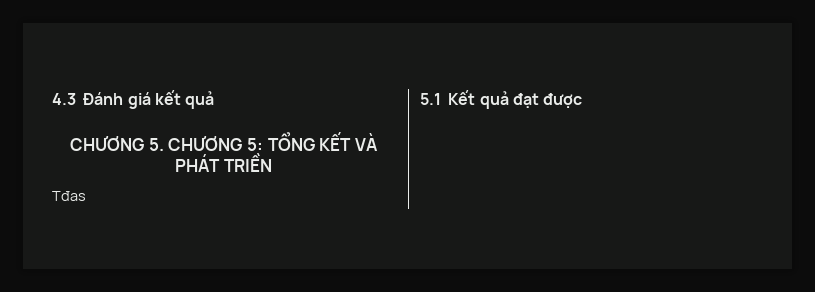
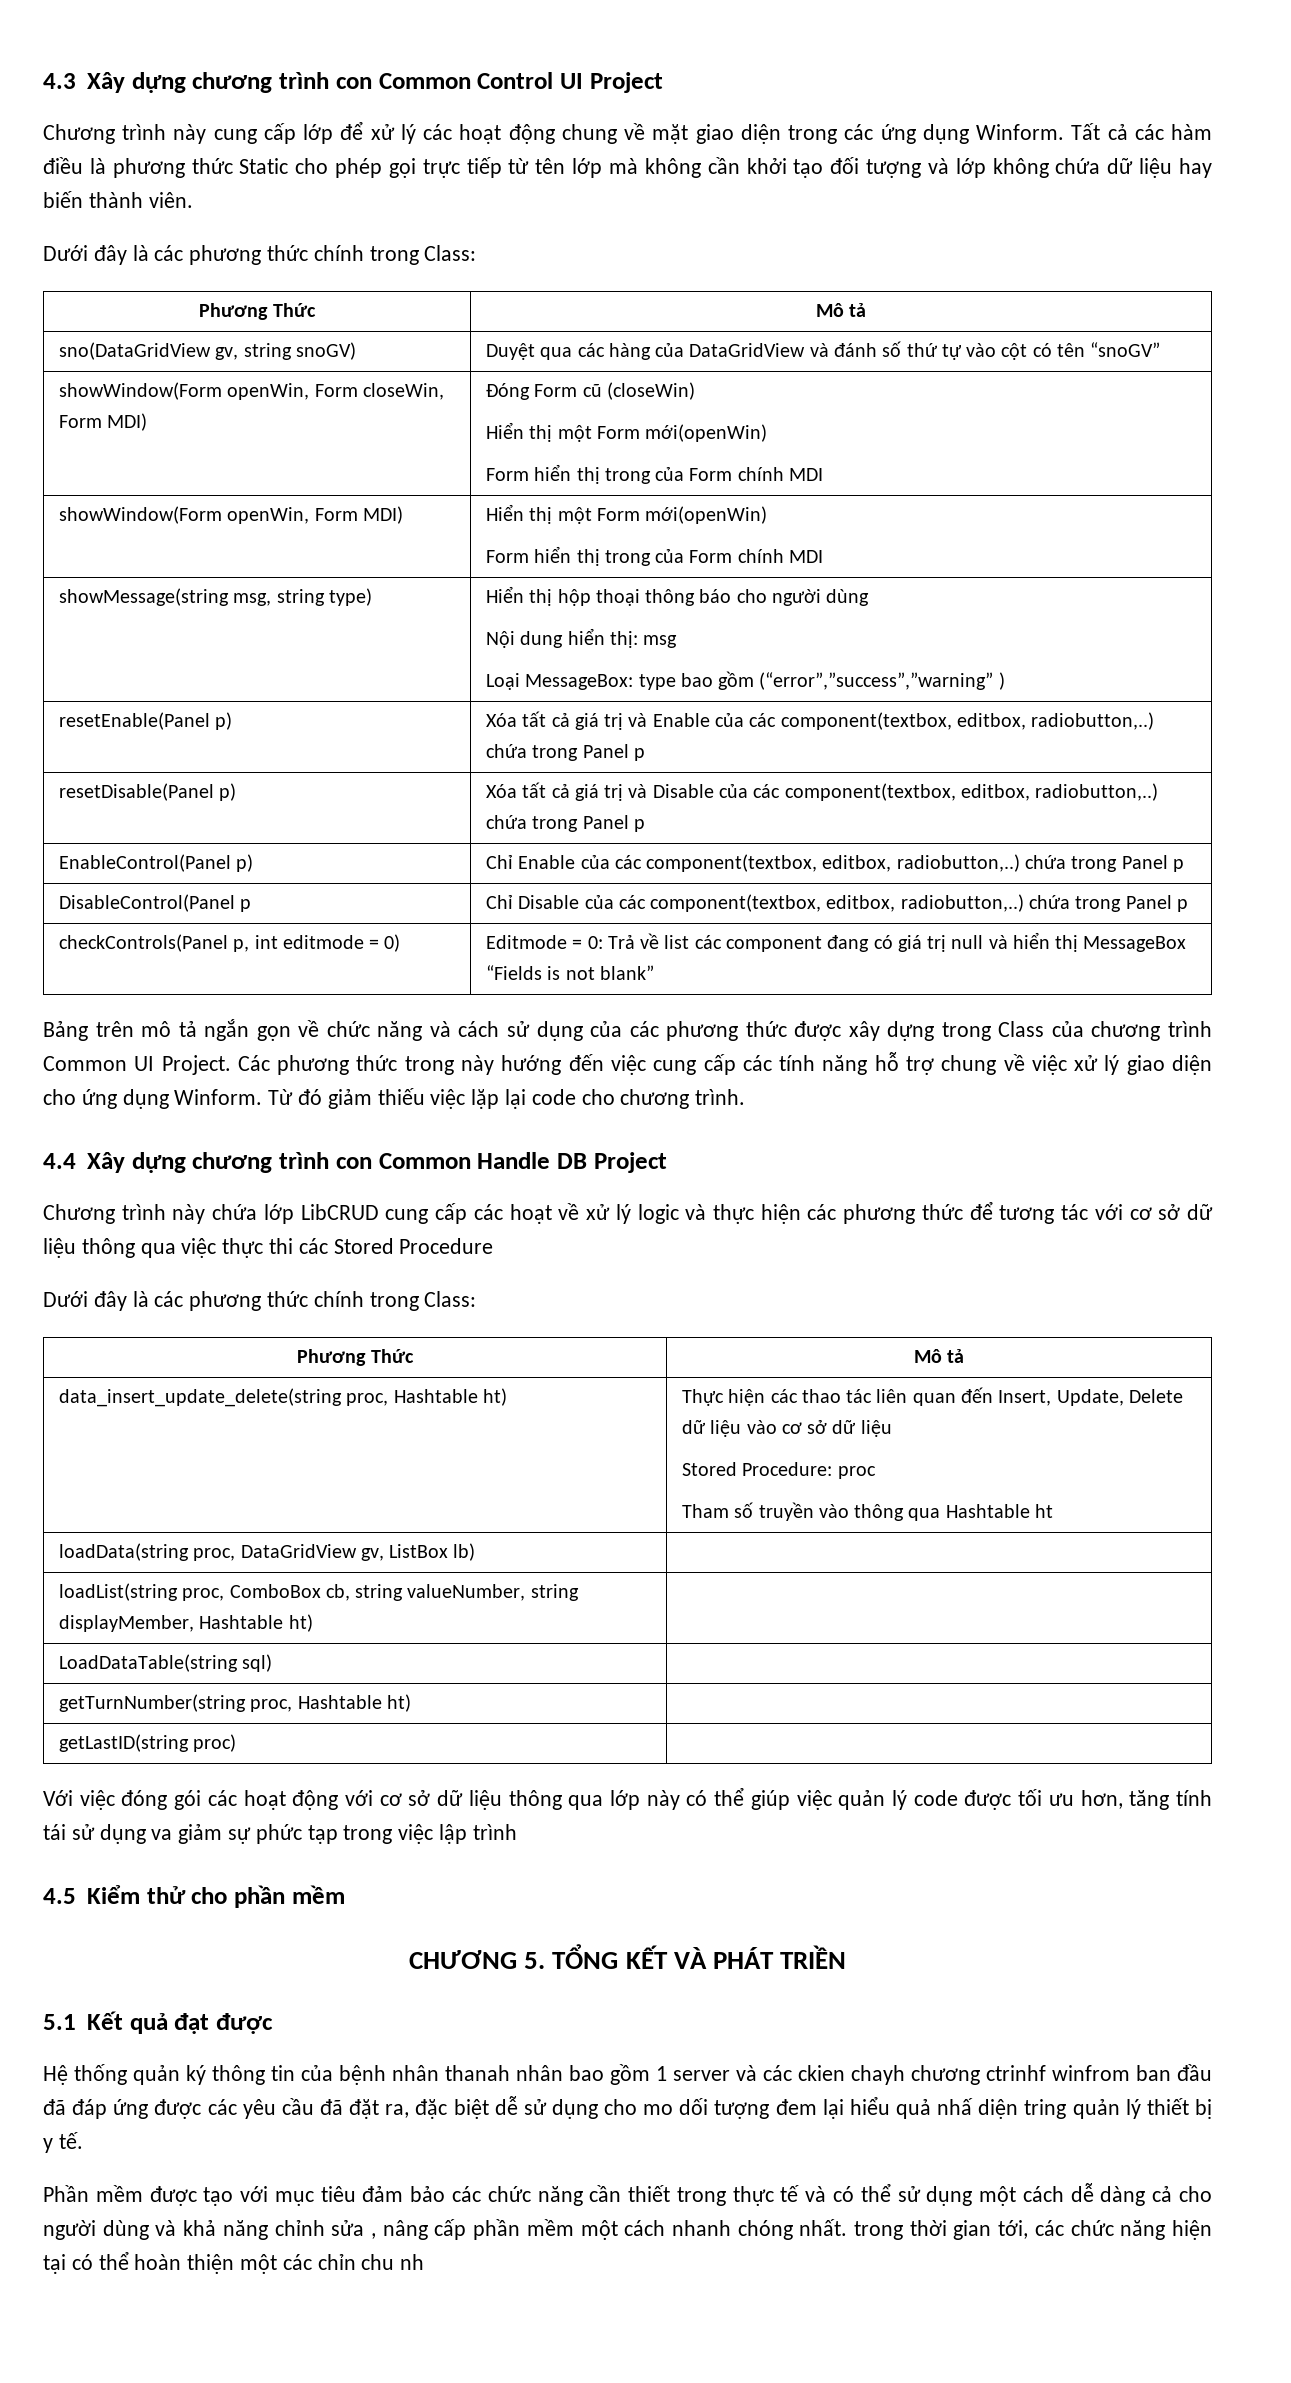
- 4.3 Đánh giá kết quả
+ 4.3 Xây dựng chương trình con Common Control UI Project
+ Chương trình này cung cấp lớp để xử lý các hoạt động chung về mặt giao diện trong các ứng dụng Winform. Tất cả các hàm điều là phương thức Static cho phép gọi trực tiếp từ tên lớp mà không cần khởi tạo đối tượng và lớp không chứa dữ liệu hay biến thành viên.
+ Dưới đây là các phương thức chính trong Class:
+ Phương Thức | Mô tả
+ sno(DataGridView gv, string snoGV) | Duyệt qua các hàng của DataGridView và đánh số thứ tự vào cột có tên “snoGV”
+ showWindow(Form openWin, Form closeWin, Form MDI) | Đóng Form cũ (closeWin)
+ Hiển thị một Form mới(openWin)
+ Form hiển thị trong của Form chính MDI
+ showWindow(Form openWin, Form MDI) | Hiển thị một Form mới(openWin)
+ Form hiển thị trong của Form chính MDI
+ showMessage(string msg, string type) | Hiển thị hộp thoại thông báo cho người dùng
+ Nội dung hiển thị: msg
+ Loại MessageBox: type bao gồm (“error”,”success”,”warning” )
+ resetEnable(Panel p) | Xóa tất cả giá trị và Enable của các component(textbox, editbox, radiobutton,..) chứa trong Panel p
+ resetDisable(Panel p) | Xóa tất cả giá trị và Disable của các component(textbox, editbox, radiobutton,..) chứa trong Panel p
+ EnableControl(Panel p) | Chỉ Enable của các component(textbox, editbox, radiobutton,..) chứa trong Panel p
+ DisableControl(Panel p | Chỉ Disable của các component(textbox, editbox, radiobutton,..) chứa trong Panel p
+ checkControls(Panel p, int editmode = 0) | Editmode = 0: Trả về list các component đang có giá trị null và hiển thị MessageBox “Fields is not blank”
+ Bảng trên mô tả ngắn gọn về chức năng và cách sử dụng của các phương thức được xây dựng trong Class của chương trình Common UI Project. Các phương thức trong này hướng đến việc cung cấp các tính năng hỗ trợ chung về việc xử lý giao diện cho ứng dụng Winform. Từ đó giảm thiếu việc lặp lại code cho chương trình.
+ 4.4 Xây dựng chương trình con Common Handle DB Project
+ Chương trình này chứa lớp LibCRUD cung cấp các hoạt về xử lý logic và thực hiện các phương thức để tương tác với cơ sở dữ liệu thông qua việc thực thi các Stored Procedure
+ Dưới đây là các phương thức chính trong Class:
+ Phương Thức | Mô tả
+ data_insert_update_delete(string proc, Hashtable ht) | Thực hiện các thao tác liên quan đến Insert, Update, Delete dữ liệu vào cơ sở dữ liệu
+ Stored Procedure: proc
+ Tham số truyền vào thông qua Hashtable ht
+ loadData(string proc, DataGridView gv, ListBox lb) |
+ loadList(string proc, ComboBox cb, string valueNumber, string displayMember, Hashtable ht) |
+ LoadDataTable(string sql) |
+ getTurnNumber(string proc, Hashtable ht) |
+ getLastID(string proc) |
+ Với việc đóng gói các hoạt động với cơ sở dữ liệu thông qua lớp này có thể giúp việc quản lý code được tối ưu hơn, tăng tính tái sử dụng va giảm sự phức tạp trong việc lập trình
+ 4.5 Kiểm thử cho phần mềm
- CHƯƠNG 5. CHƯƠNG 5: TỔNG KẾT VÀ PHÁT TRIỀN
+ CHƯƠNG 5. TỔNG KẾT VÀ PHÁT TRIỀN
- Tđas
+ Hệ thống quản ký thông tin của bệnh nhân thanah nhân bao gồm 1 server và các ckien chayh chương ctrinhf winfrom ban đầu đã đáp ứng được các yêu cầu đã đặt ra, đặc biệt dễ sử dụng cho mo dối tượng đem lại hiểu quả nhấ diện tring quản lý thiết bị y tế.
+ Phần mềm được tạo với mục tiêu đảm bảo các chức năng cần thiết trong thực tế và có thể sử dụng một cách dễ dàng cả cho người dùng và khả năng chỉnh sửa , nâng cấp phần mềm một cách nhanh chóng nhất. trong thời gian tới, các chức năng hiện tại có thể hoàn thiện một các chỉn chu nh

